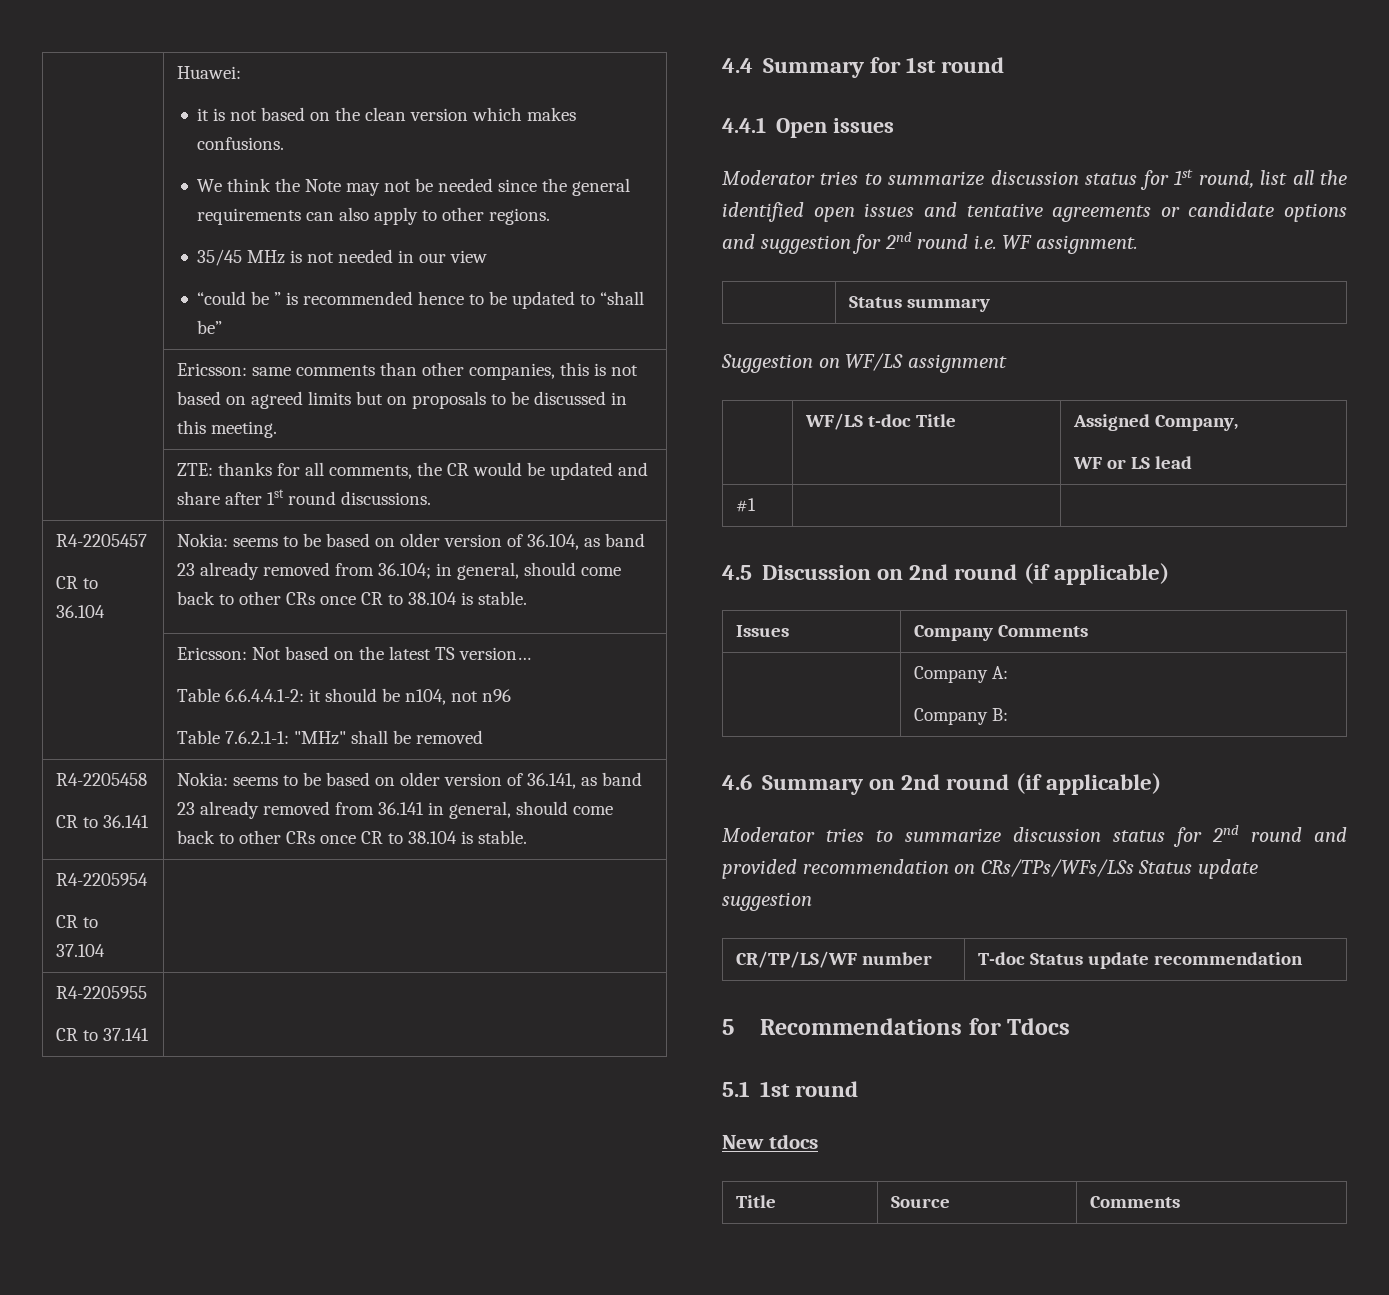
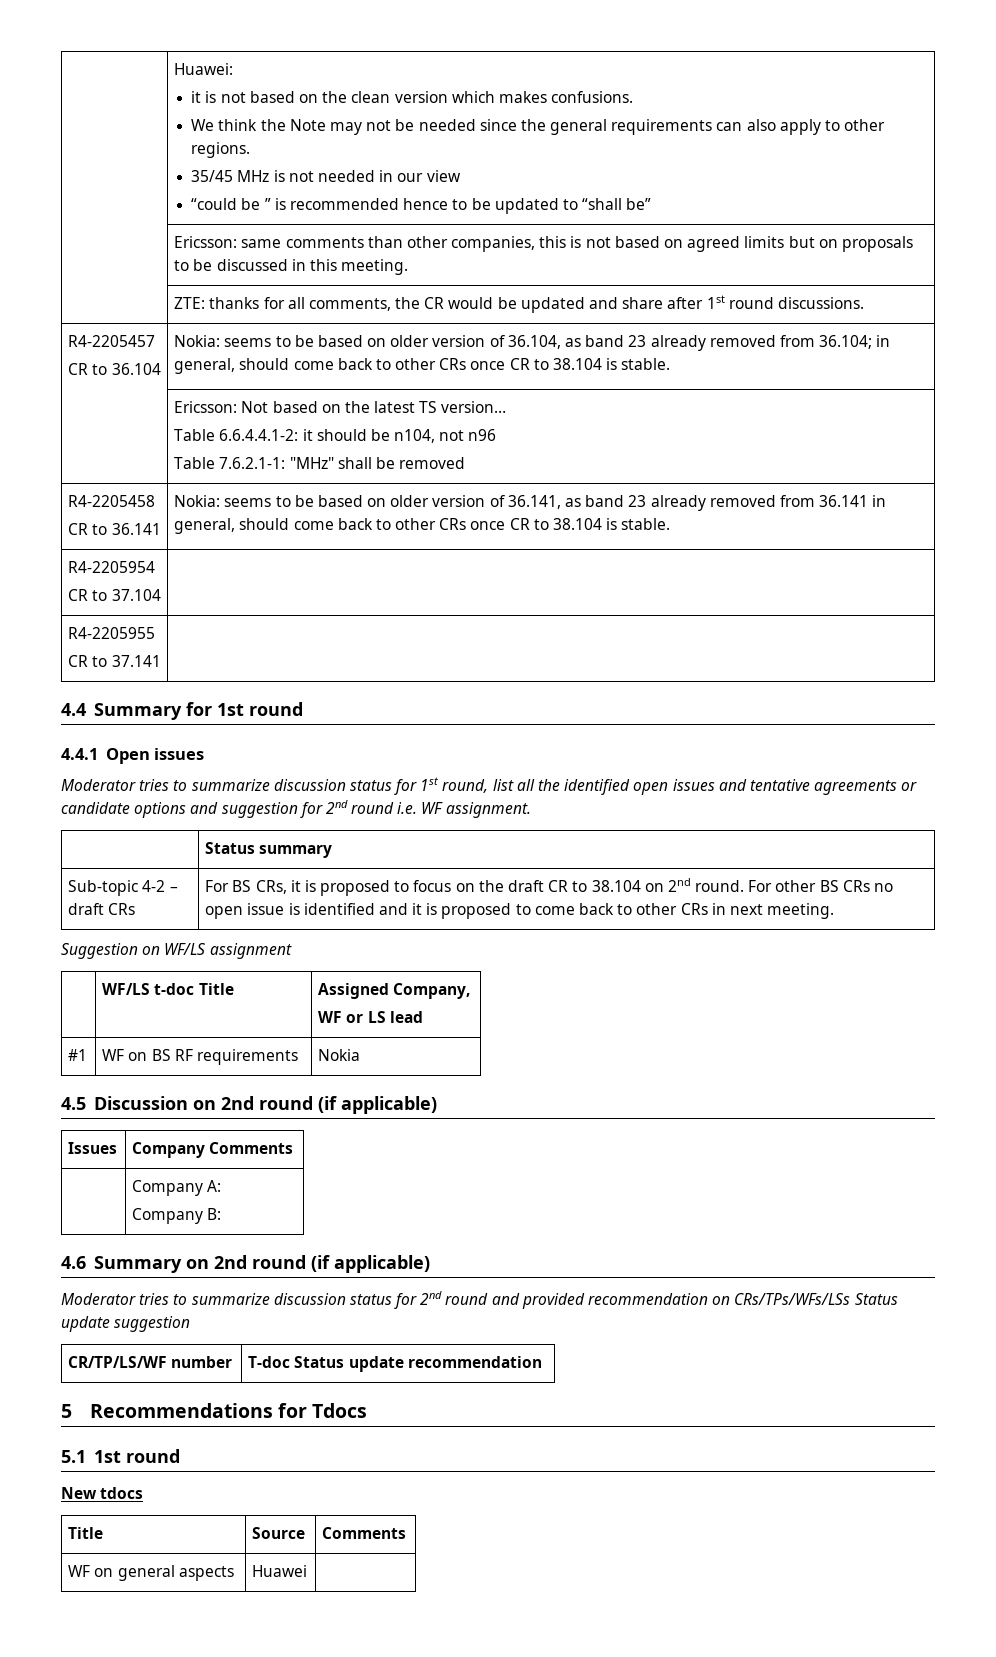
+ Sub-topic 4-2 – draft CRs | For BS CRs, it is proposed to focus on the draft CR to 38.104 on 2nd round. For other BS CRs no open issue is identified and it is proposed to come back to other CRs in next meeting.
- #1 | |
+ #1 | WF on BS RF requirements | Nokia
+ WF on general aspects | Huawei |

